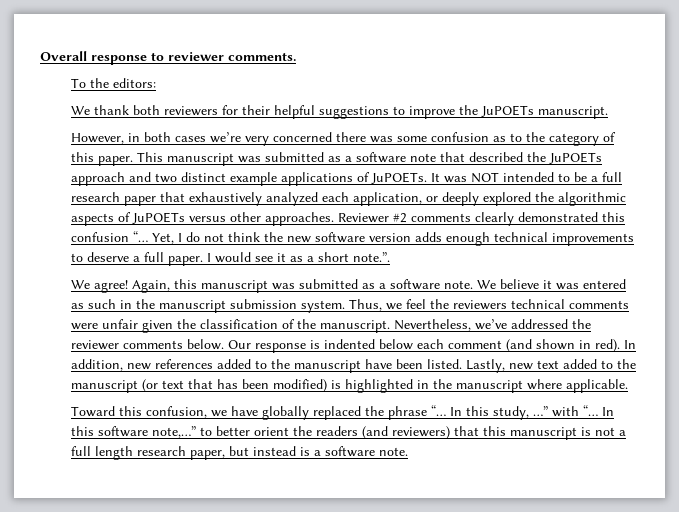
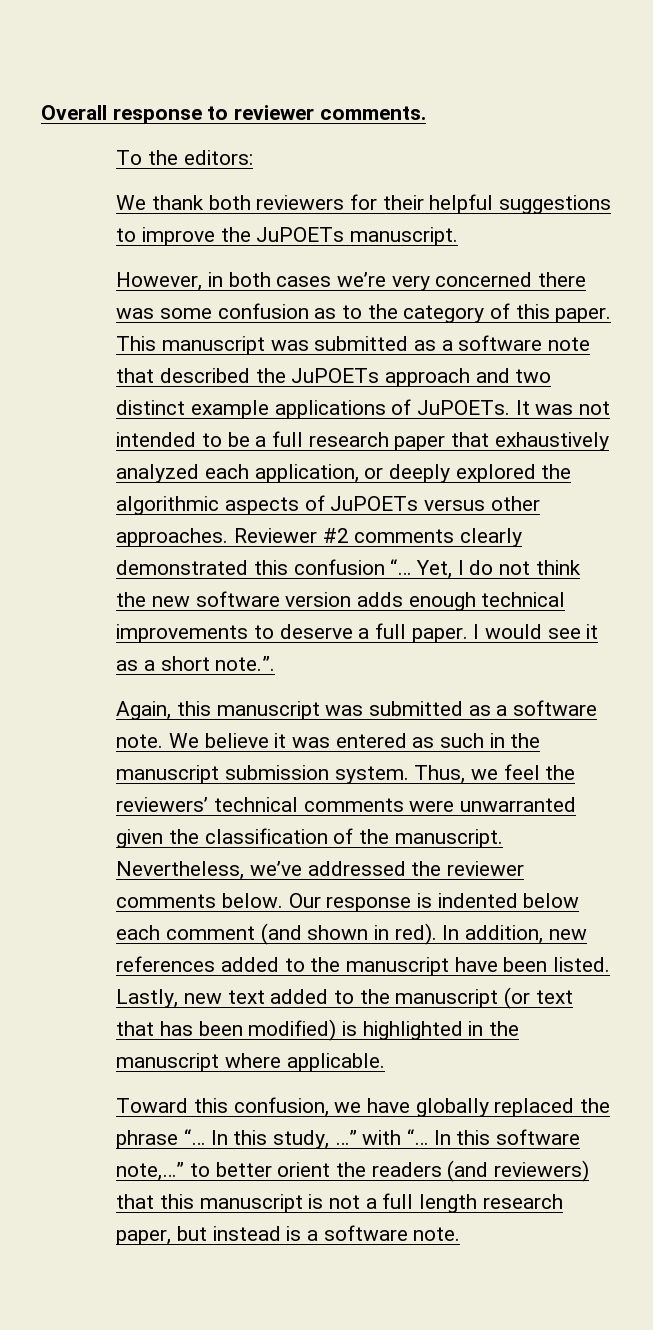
- It was NOT intended to be a full research paper that exhaustively analyzed each application, or deeply explored the algorithmic aspects of JuPOETs versus other approaches.
+ It was not intended to be a full research paper that exhaustively analyzed each application, or deeply explored the algorithmic aspects of JuPOETs versus other approaches.
- We agree!
- Thus, we feel the reviewers technical comments were unfair given the classification of the manuscript.
+ Thus, we feel the reviewers’ technical comments were unwarranted given the classification of the manuscript.

